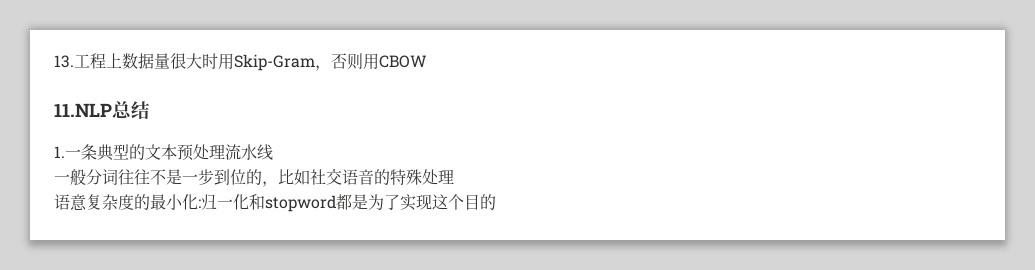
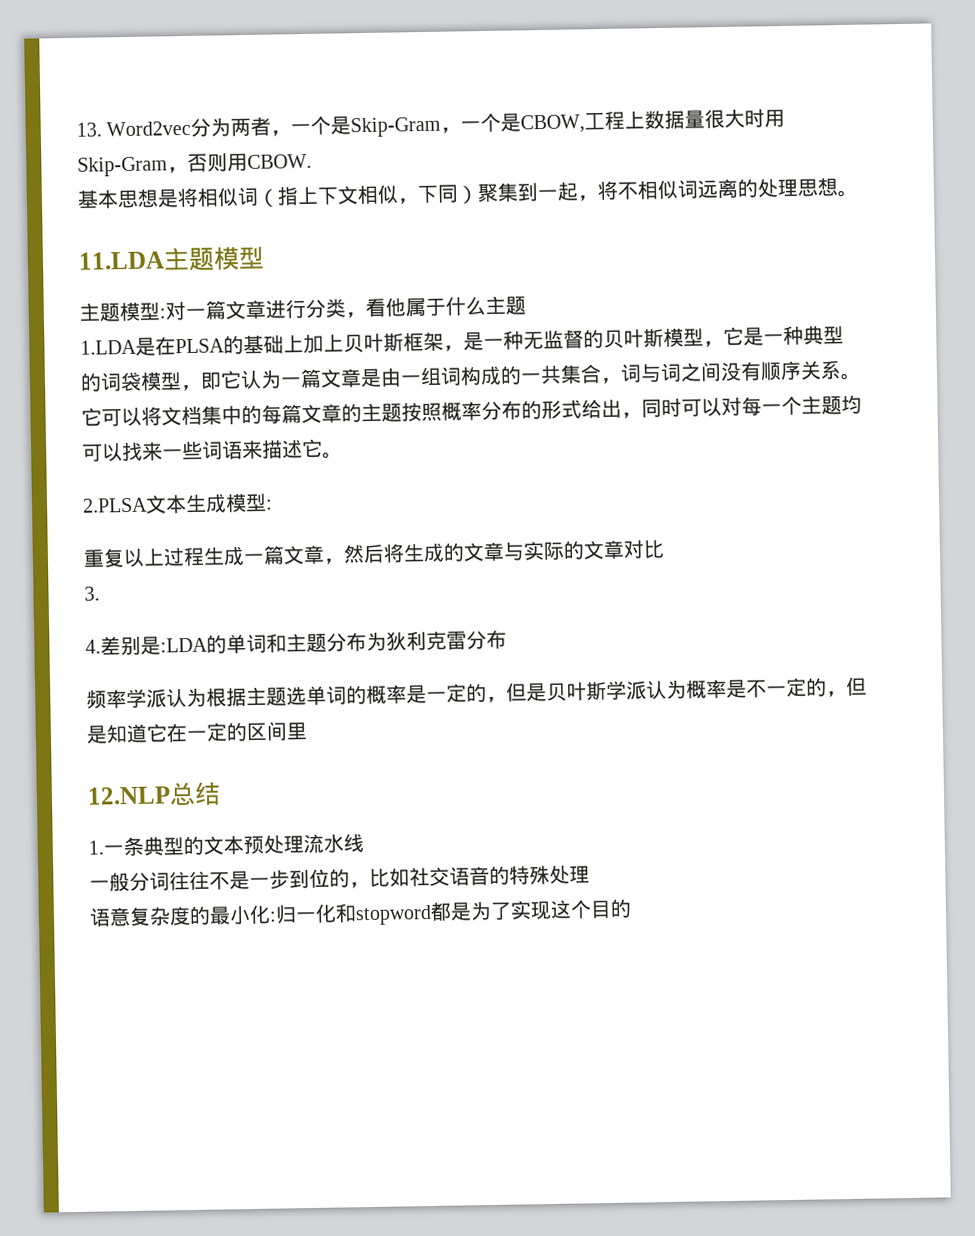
- 13.工程上数据量很大时用Skip-Gram，否则用CBOW
- 11.NLP总结
+ 13. Word2vec分为两者，一个是Skip-Gram，一个是CBOW,工程上数据量很大时用Skip-Gram，否则用CBOW.
+ 基本思想是将相似词（指上下文相似，下同）聚集到一起，将不相似词远离的处理思想。
+ 11.LDA主题模型
+ 主题模型:对一篇文章进行分类，看他属于什么主题
+ 1.LDA是在PLSA的基础上加上贝叶斯框架，是一种无监督的贝叶斯模型，它是一种典型的词袋模型，即它认为一篇文章是由一组词构成的一共集合，词与词之间没有顺序关系。它可以将文档集中的每篇文章的主题按照概率分布的形式给出，同时可以对每一个主题均可以找来一些词语来描述它。
+ 2.PLSA文本生成模型:
+ 重复以上过程生成一篇文章，然后将生成的文章与实际的文章对比
+ 3.
+ 4.差别是:LDA的单词和主题分布为狄利克雷分布
+ 频率学派认为根据主题选单词的概率是一定的，但是贝叶斯学派认为概率是不一定的，但是知道它在一定的区间里
+ 12.NLP总结

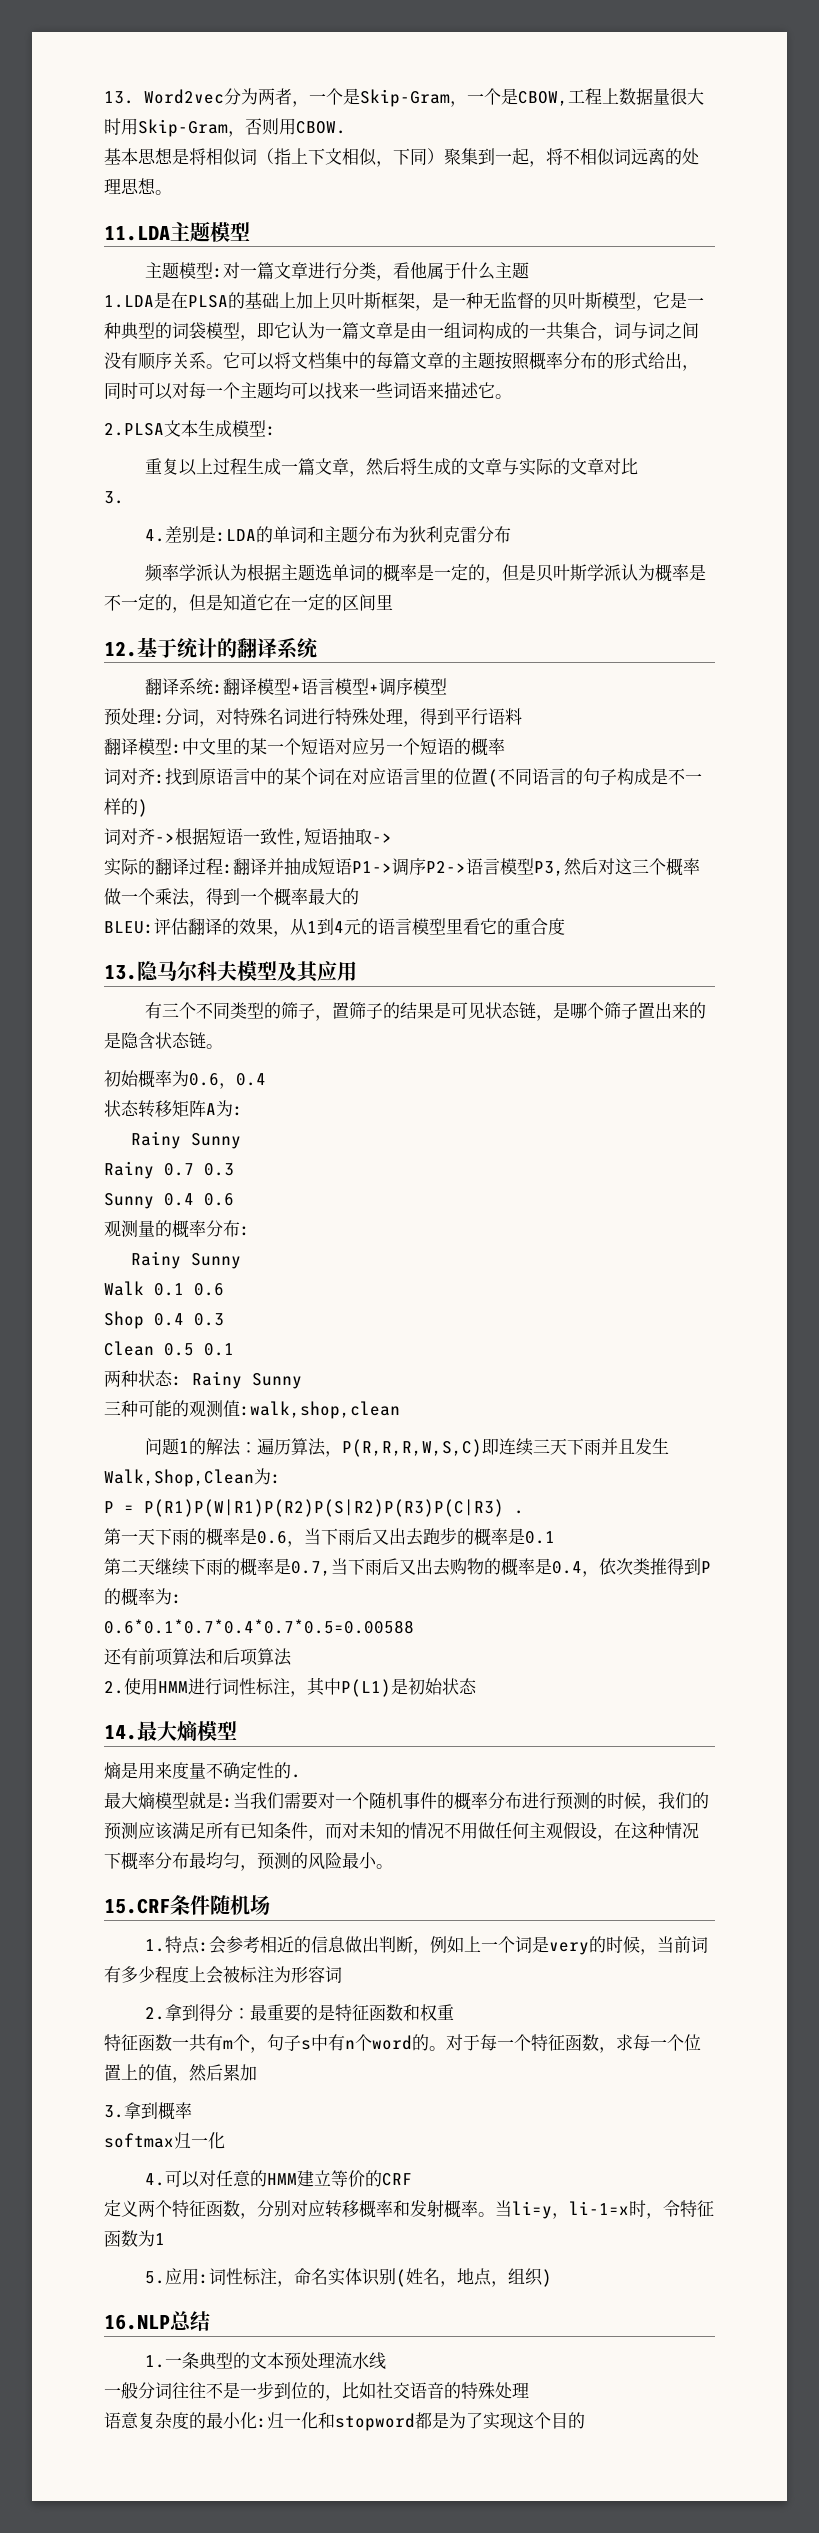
- 12.NLP总结
+ 12.基于统计的翻译系统
+ 翻译系统:翻译模型+语言模型+调序模型
+ 预处理:分词，对特殊名词进行特殊处理，得到平行语料
+ 翻译模型:中文里的某一个短语对应另一个短语的概率
+ 词对齐:找到原语言中的某个词在对应语言里的位置(不同语言的句子构成是不一样的)
+ 词对齐->根据短语一致性,短语抽取->
+ 实际的翻译过程:翻译并抽成短语P1->调序P2->语言模型P3,然后对这三个概率做一个乘法，得到一个概率最大的
+ BLEU:评估翻译的效果，从1到4元的语言模型里看它的重合度
+ 13.隐马尔科夫模型及其应用
+ 有三个不同类型的筛子，置筛子的结果是可见状态链，是哪个筛子置出来的是隐含状态链。
+ 初始概率为0.6，0.4
+ 状态转移矩阵A为:
+ Rainy Sunny
+ Rainy 0.7 0.3
+ Sunny 0.4 0.6
+ 观测量的概率分布:
+ Rainy Sunny
+ Walk 0.1 0.6
+ Shop 0.4 0.3
+ Clean 0.5 0.1
+ 两种状态: Rainy Sunny
+ 三种可能的观测值:walk,shop,clean
+ 问题1的解法：遍历算法，P(R,R,R,W,S,C)即连续三天下雨并且发生Walk,Shop,Clean为:
+ P = P(R1)P(W|R1)P(R2)P(S|R2)P(R3)P(C|R3) .
+ 第一天下雨的概率是0.6，当下雨后又出去跑步的概率是0.1
+ 第二天继续下雨的概率是0.7,当下雨后又出去购物的概率是0.4，依次类推得到P的概率为:
+ 0.6*0.1*0.7*0.4*0.7*0.5=0.00588
+ 还有前项算法和后项算法
+ 2.使用HMM进行词性标注，其中P(L1)是初始状态
+ 14.最大熵模型
+ 熵是用来度量不确定性的.
+ 最大熵模型就是:当我们需要对一个随机事件的概率分布进行预测的时候，我们的预测应该满足所有已知条件，而对未知的情况不用做任何主观假设，在这种情况下概率分布最均匀，预测的风险最小。
+ 15.CRF条件随机场
+ 1.特点:会参考相近的信息做出判断，例如上一个词是very的时候，当前词有多少程度上会被标注为形容词
+ 2.拿到得分：最重要的是特征函数和权重
+ 特征函数一共有m个，句子s中有n个word的。对于每一个特征函数，求每一个位置上的值，然后累加
+ 3.拿到概率
+ softmax归一化
+ 4.可以对任意的HMM建立等价的CRF
+ 定义两个特征函数，分别对应转移概率和发射概率。当li=y，li-1=x时，令特征函数为1
+ 5.应用:词性标注，命名实体识别(姓名，地点，组织)
+ 16.NLP总结

